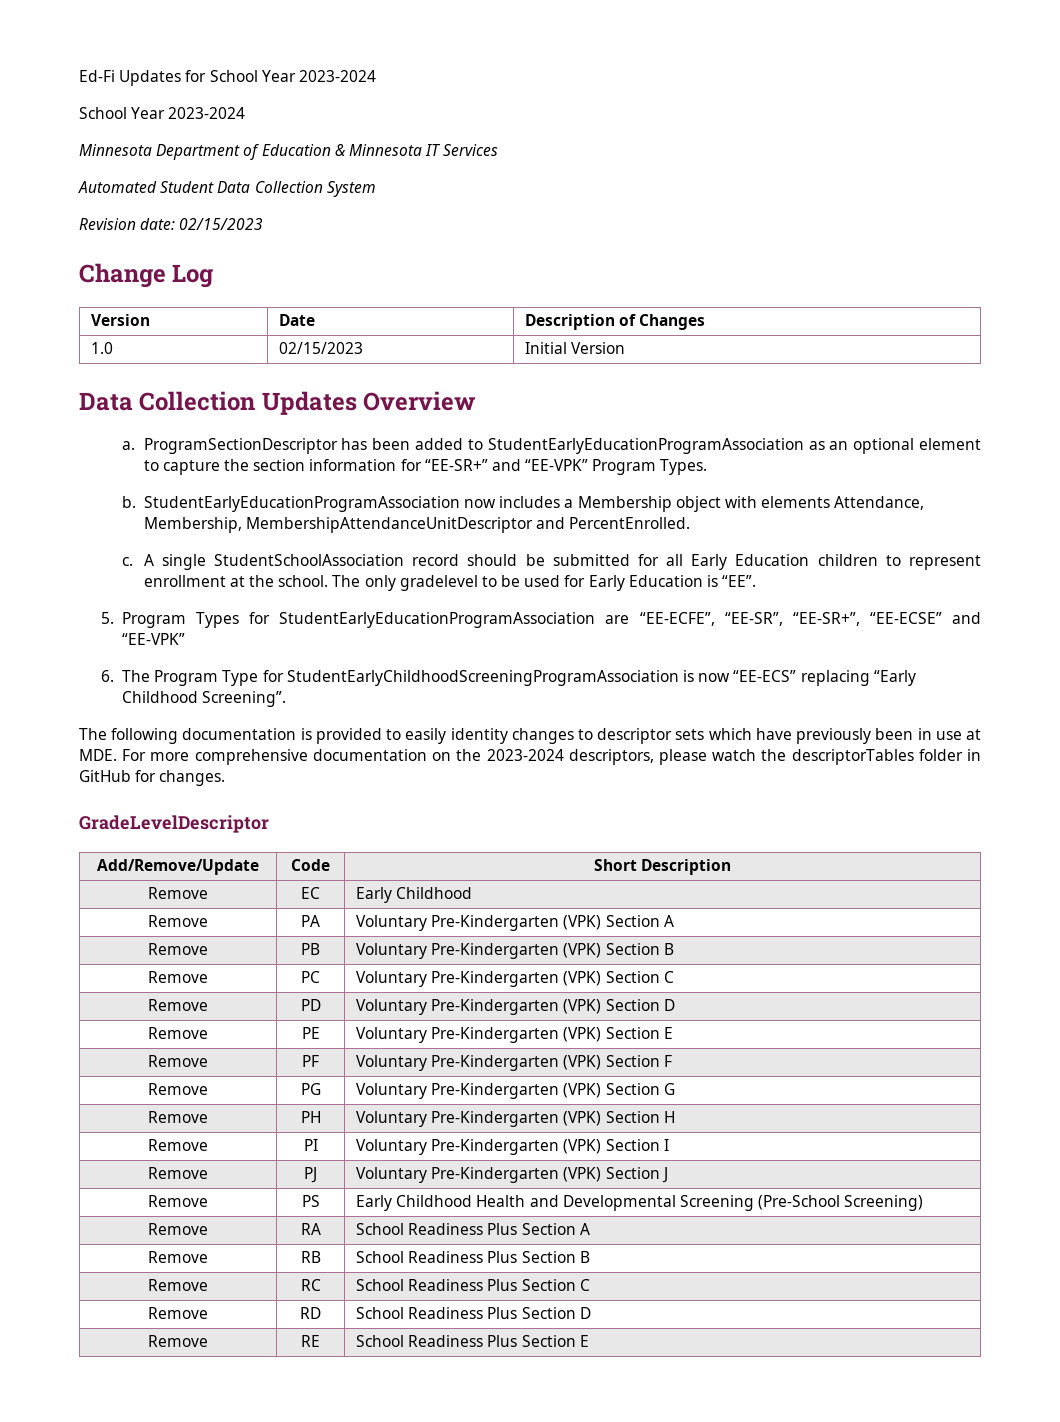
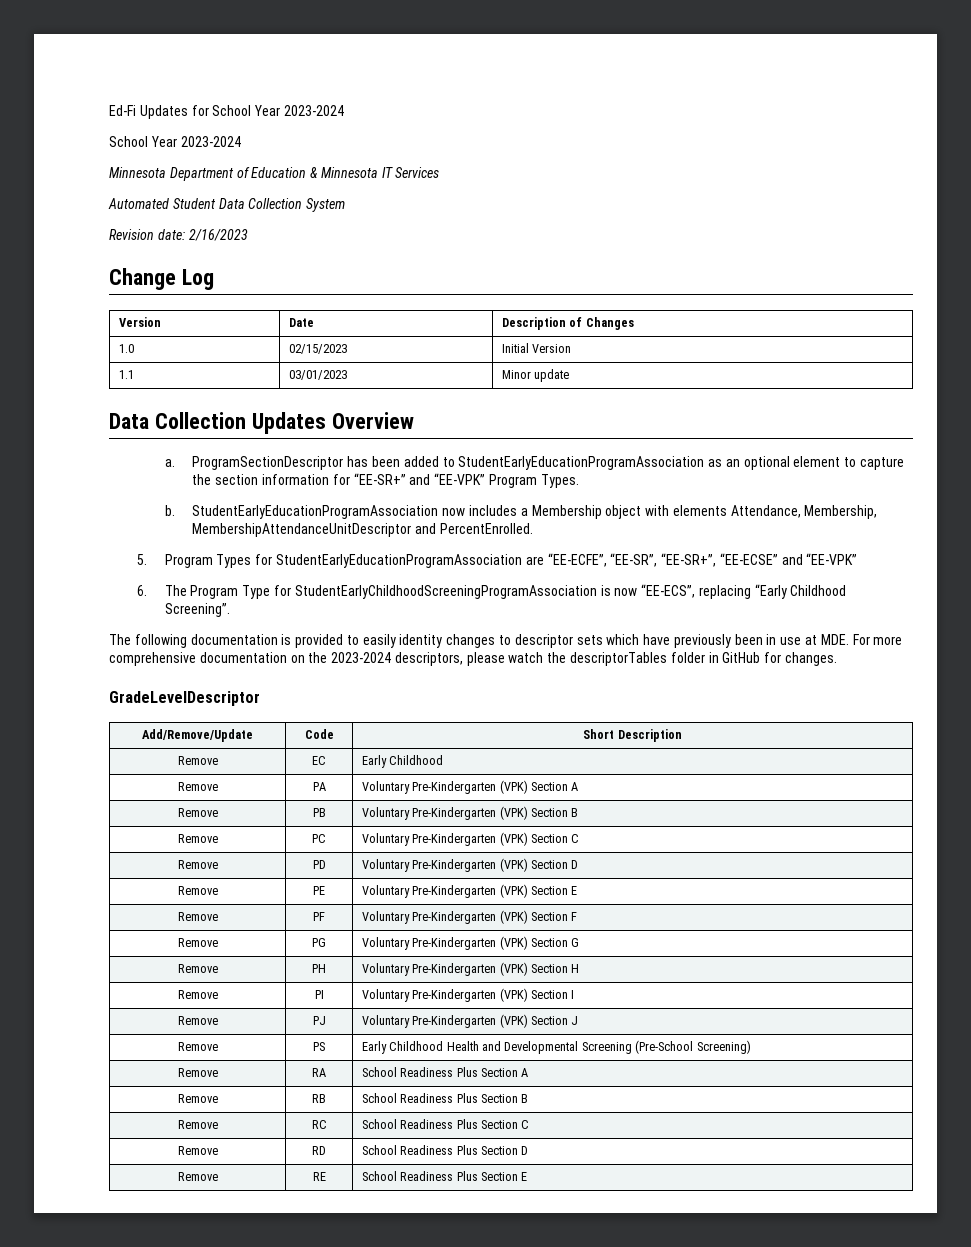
- Revision date: 02/15/2023
+ Revision date: 2/16/2023
+ 1.1 | 03/01/2023 | Minor update
- c. A single StudentSchoolAssociation record should be submitted for all Early Education children to represent enrollment at the school. The only gradelevel to be used for Early Education is “EE”.
- 6. The Program Type for StudentEarlyChildhoodScreeningProgramAssociation is now “EE-ECS” replacing “Early Childhood Screening”.
+ 6. The Program Type for StudentEarlyChildhoodScreeningProgramAssociation is now “EE-ECS”, replacing “Early Childhood Screening”.

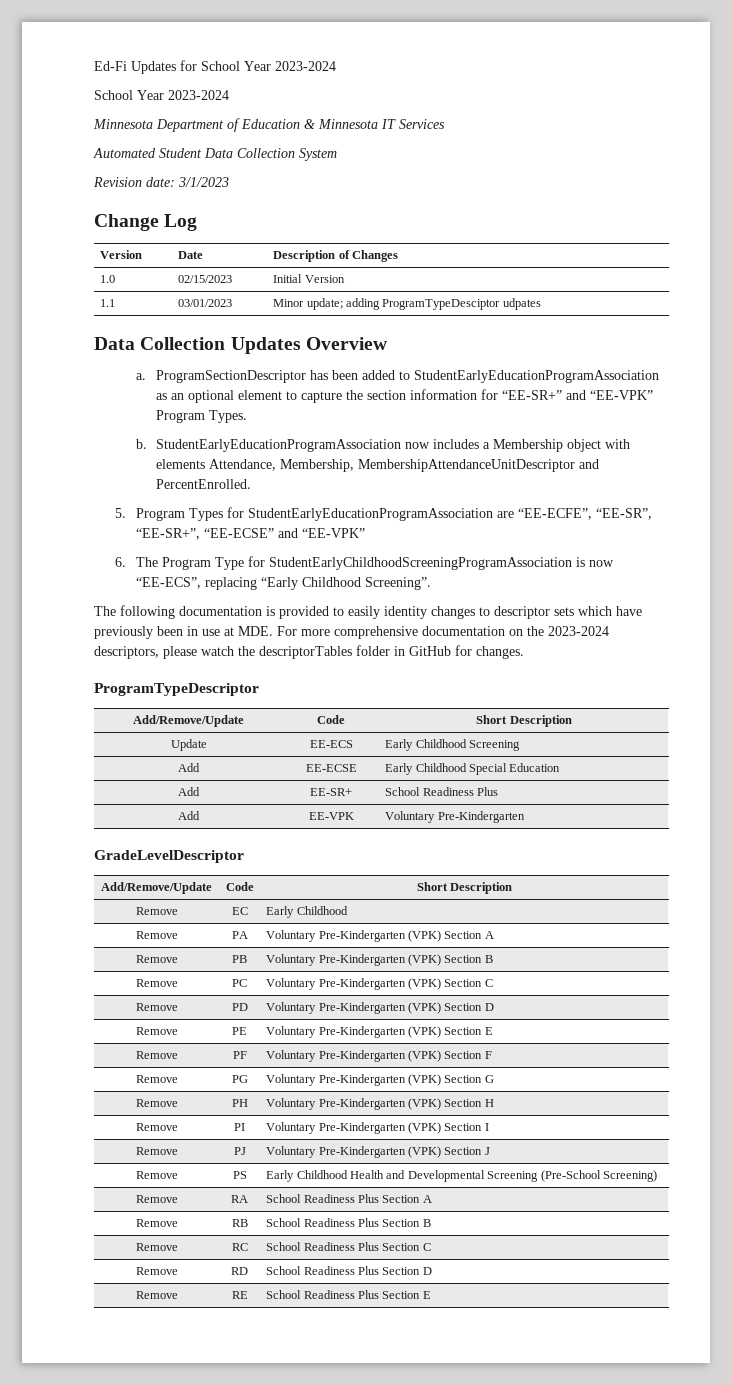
- Revision date: 2/16/2023
+ Revision date: 3/1/2023
- 1.1 | 03/01/2023 | Minor update
+ 1.1 | 03/01/2023 | Minor update; adding ProgramTypeDesciptor udpates
+ ProgramTypeDescriptor
+ Add/Remove/Update | Code | Short Description
+ Update | EE-ECS | Early Childhood Screening
+ Add | EE-ECSE | Early Childhood Special Education
+ Add | EE-SR+ | School Readiness Plus
+ Add | EE-VPK | Voluntary Pre-Kindergarten

